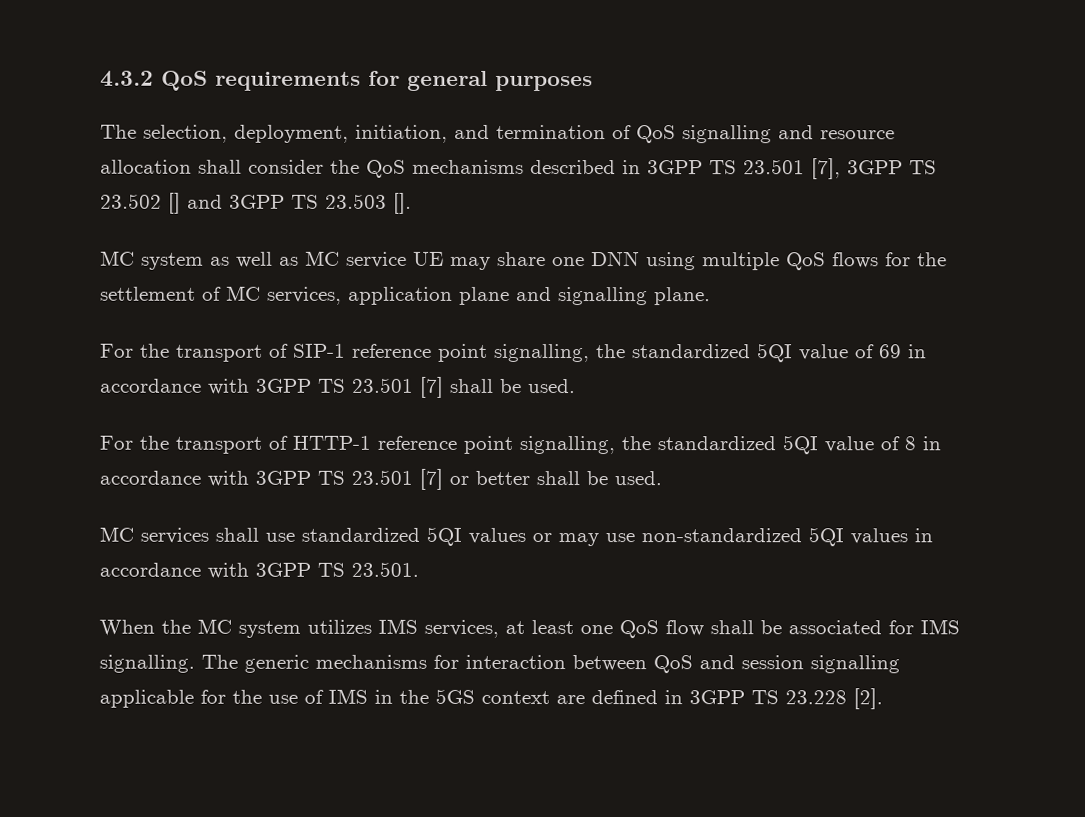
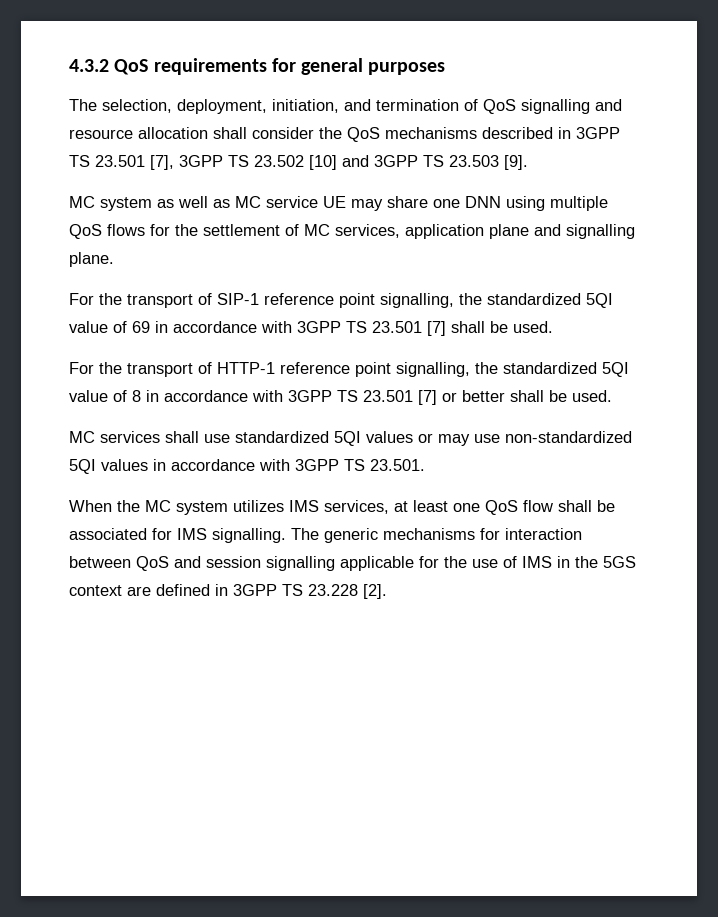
- The selection, deployment, initiation, and termination of QoS signalling and resource allocation shall consider the QoS mechanisms described in 3GPP TS 23.501 [7], 3GPP TS 23.502 [] and 3GPP TS 23.503 [].
+ The selection, deployment, initiation, and termination of QoS signalling and resource allocation shall consider the QoS mechanisms described in 3GPP TS 23.501 [7], 3GPP TS 23.502 [10] and 3GPP TS 23.503 [9].

